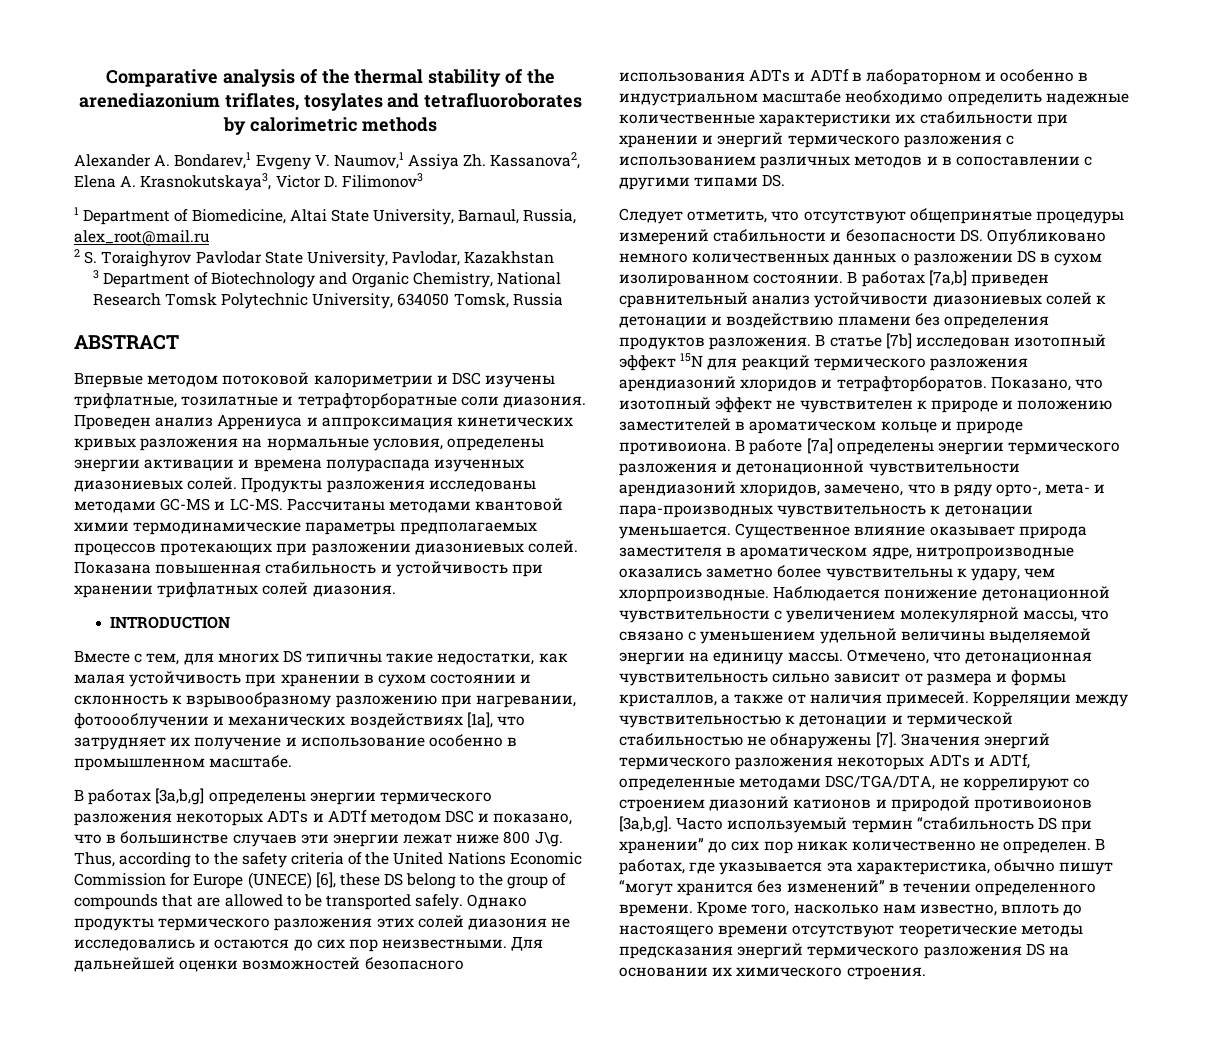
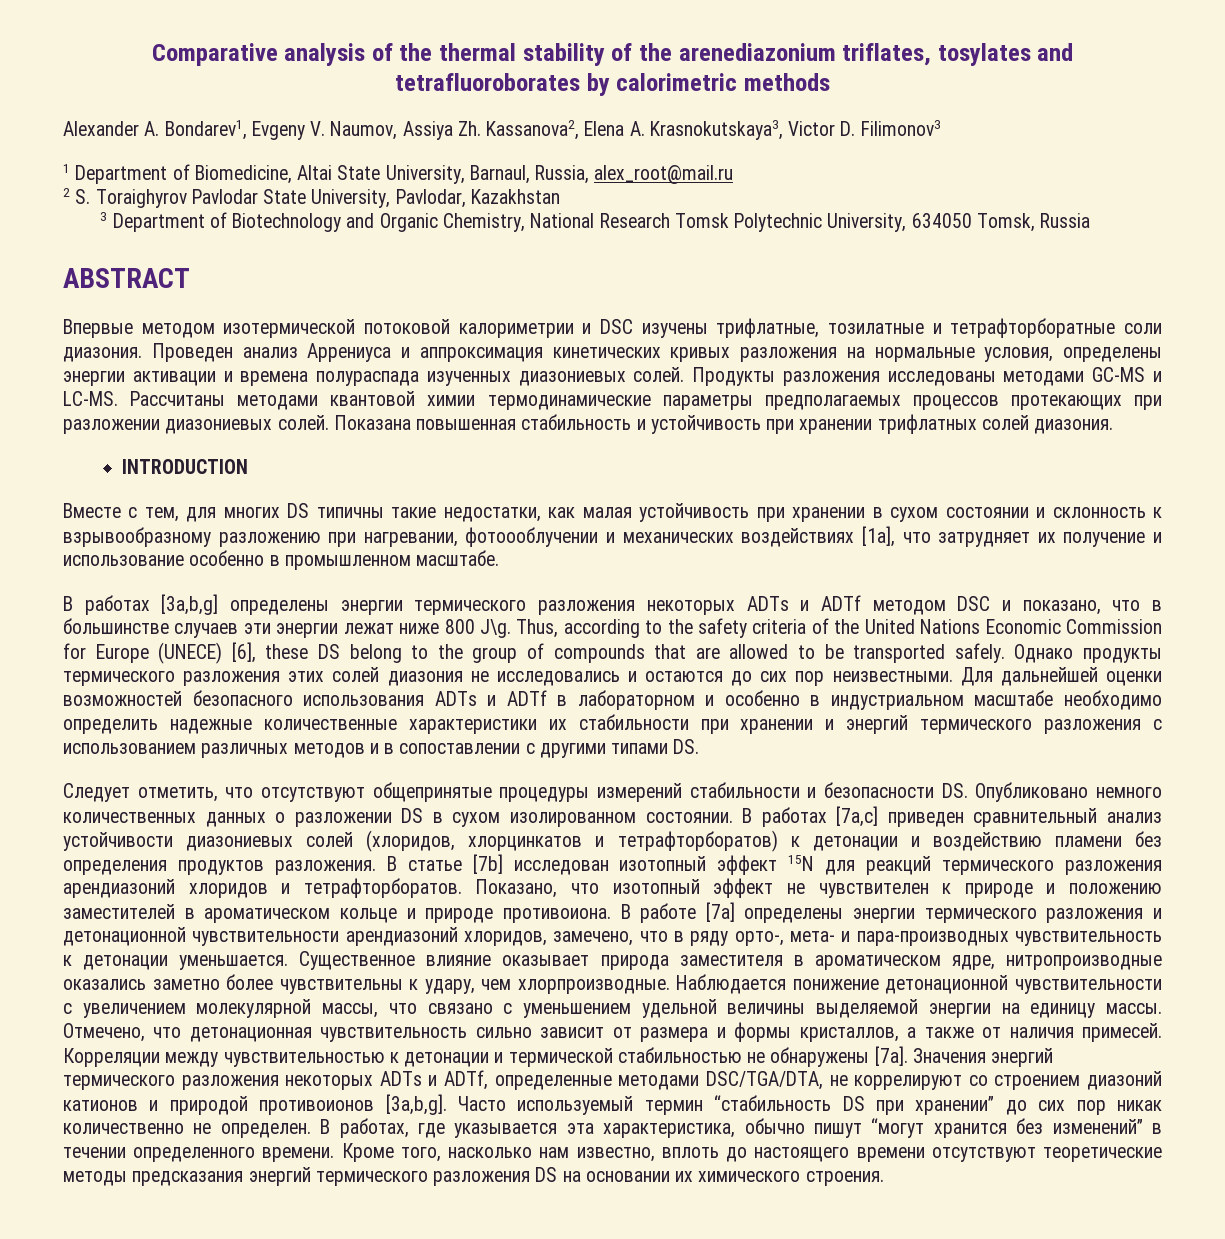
- Alexander A. Bondarev,1 Evgeny V. Naumov,1 Assiya Zh. Kassanova2, Elena A. Krasnokutskaya3, Victor D. Filimonov3
+ Alexander A. Bondarev1, Evgeny V. Naumov, Assiya Zh. Kassanova2, Elena A. Krasnokutskaya3, Victor D. Filimonov3
- Впервые методом потоковой калориметрии и DSC изучены трифлатные, тозилатные и тетрафторборатные соли диазония.
+ Впервые методом изотермической потоковой калориметрии и DSC изучены трифлатные, тозилатные и тетрафторборатные соли диазония.
- В работах [7a,b] приведен сравнительный анализ устойчивости диазониевых солей к детонации и воздействию пламени без определения продуктов разложения.
+ В работах [7a,c] приведен сравнительный анализ устойчивости диазониевых солей (хлоридов, хлорцинкатов и тетрафторборатов) к детонации и воздействию пламени без определения продуктов разложения.
- Корреляции между чувствительностью к детонации и термической стабильностью не обнаружены [7].
+ Корреляции между чувствительностью к детонации и термической стабильностью не обнаружены [7a].

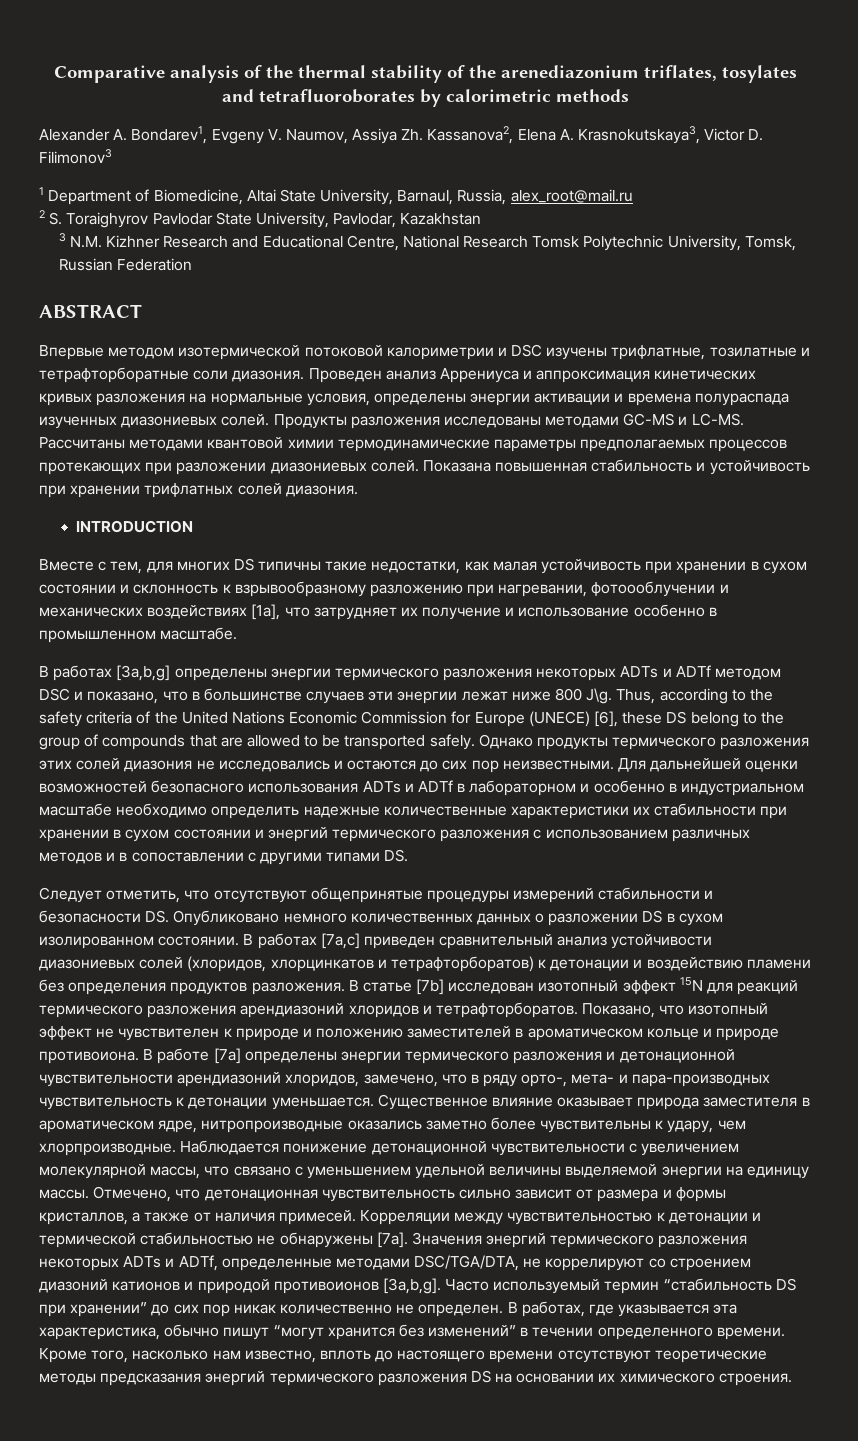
- 3 Department of Biotechnology and Organic Chemistry, National Research Tomsk Polytechnic University, 634050 Tomsk, Russia
+ 3 N.M. Kizhner Research and Educational Centre, National Research Tomsk Polytechnic University, Tomsk, Russian Federation
- Для дальнейшей оценки возможностей безопасного использования ADTs и ADTf в лабораторном и особенно в индустриальном масштабе необходимо определить надежные количественные характеристики их стабильности при хранении и энергий термического разложения c использованием различных методов и в сопоставлении с другими типами DS.
+ Для дальнейшей оценки возможностей безопасного использования ADTs и ADTf в лабораторном и особенно в индустриальном масштабе необходимо определить надежные количественные характеристики их стабильности при хранении в сухом состоянии и энергий термического разложения c использованием различных методов и в сопоставлении с другими типами DS.

